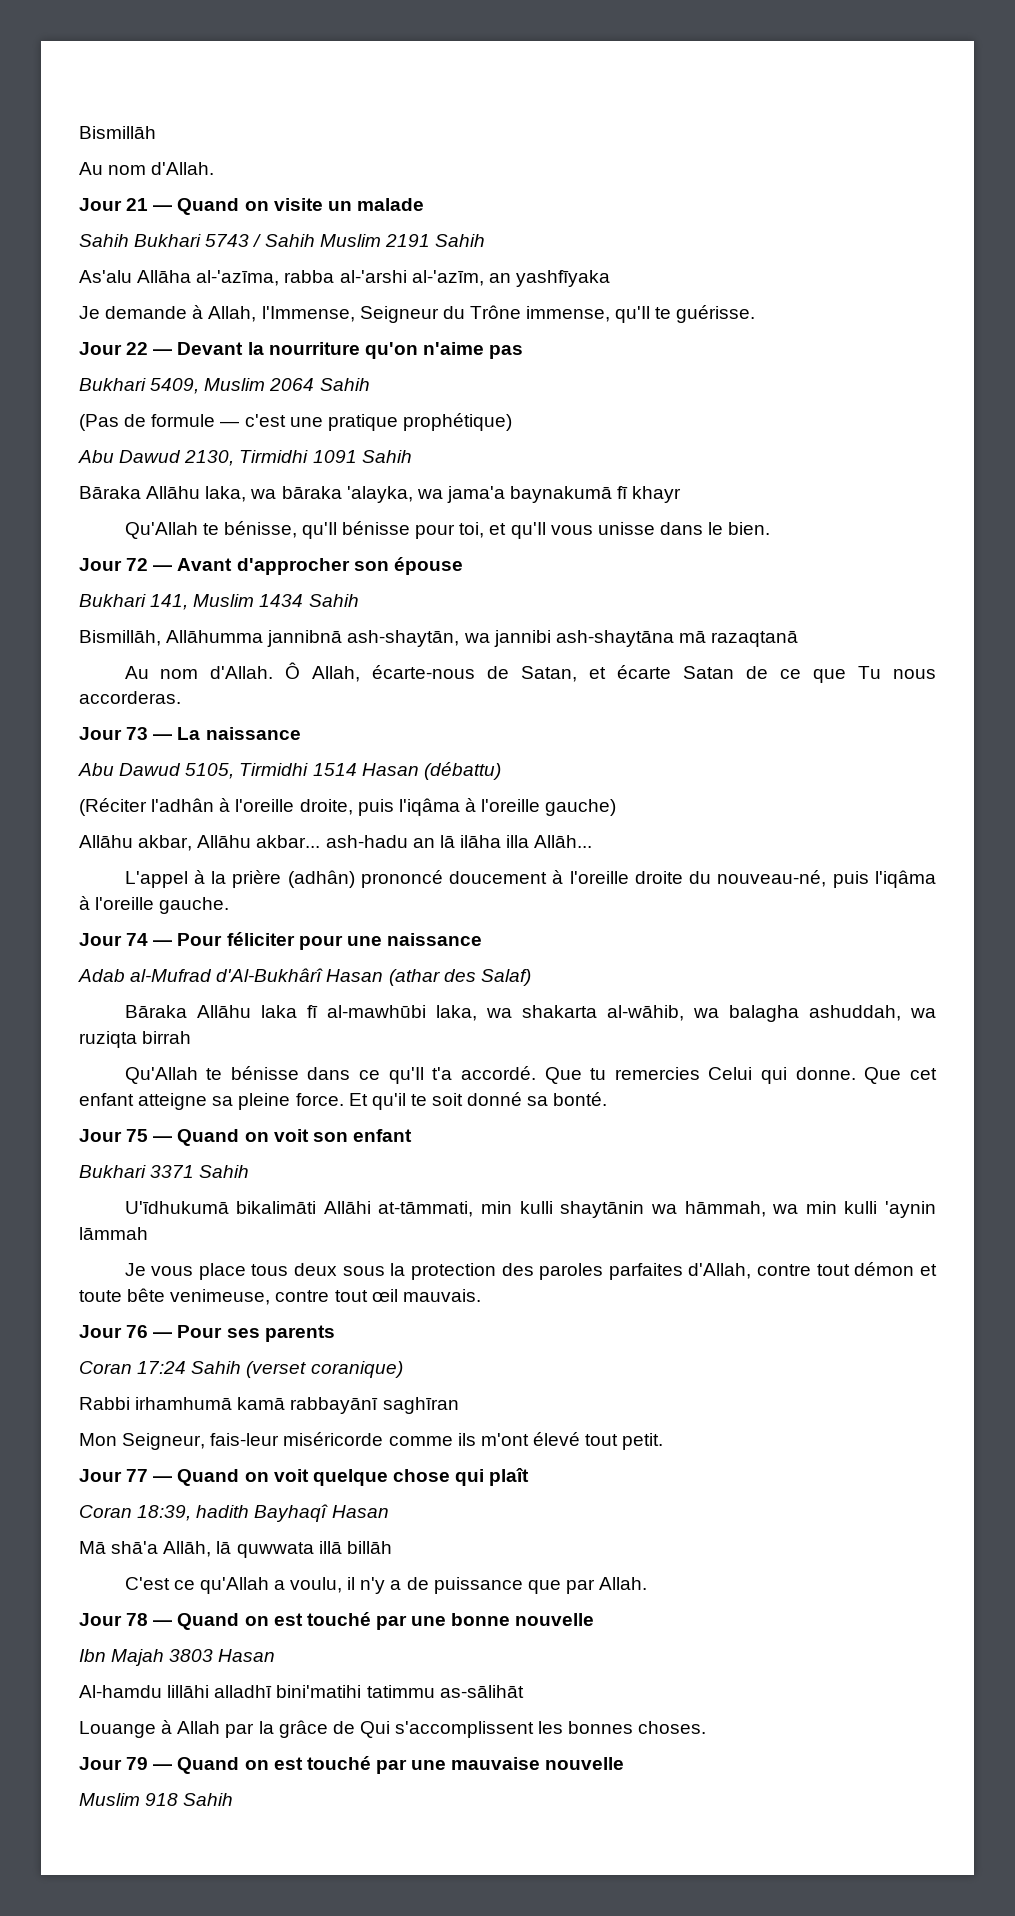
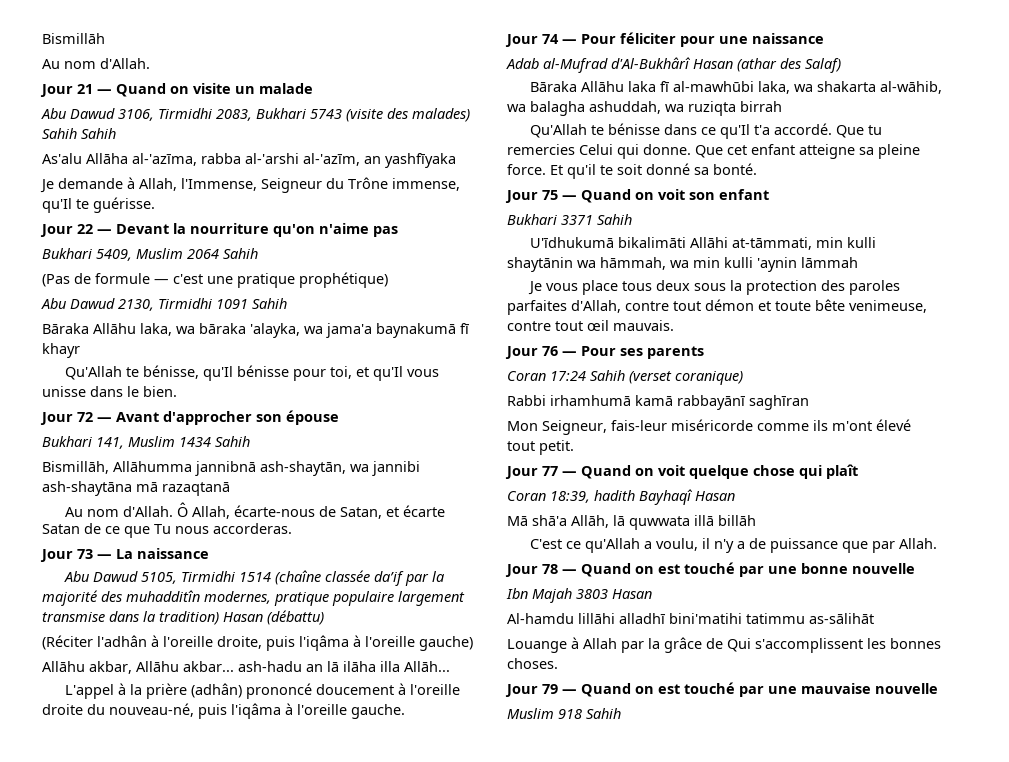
- Sahih Bukhari 5743 / Sahih Muslim 2191 Sahih
+ Abu Dawud 3106, Tirmidhi 2083, Bukhari 5743 (visite des malades) Sahih Sahih
- Abu Dawud 5105, Tirmidhi 1514 Hasan (débattu)
+ Abu Dawud 5105, Tirmidhi 1514 (chaîne classée da’if par la majorité des muhadditîn modernes, pratique populaire largement transmise dans la tradition) Hasan (débattu)

